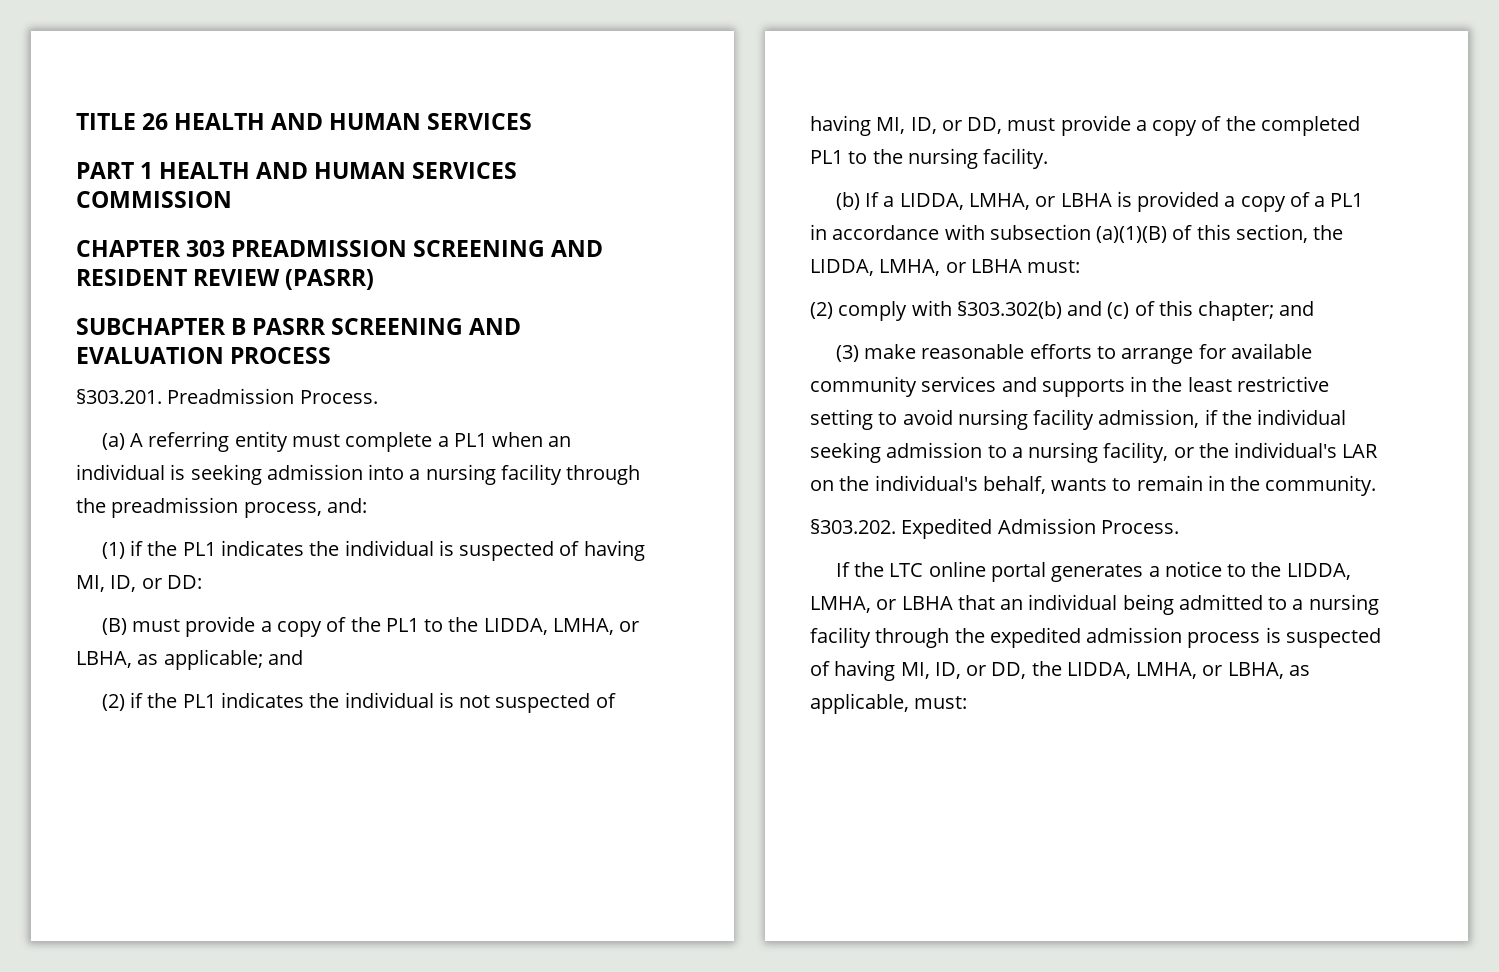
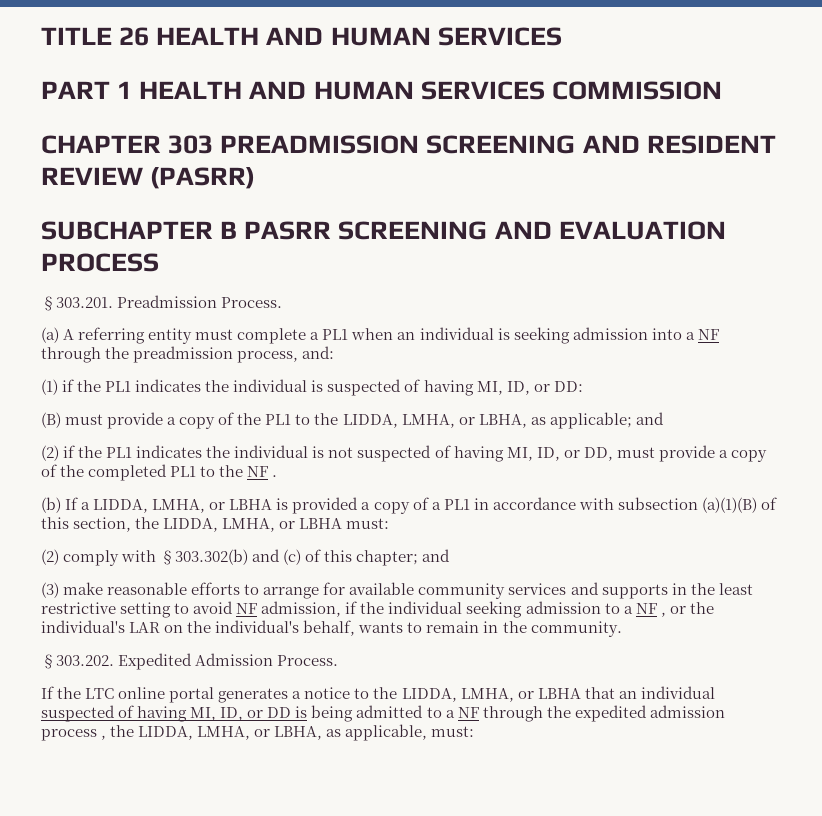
- (a) A referring entity must complete a PL1 when an individual is seeking admission into a nursing facility through the preadmission process, and:
+ (a) A referring entity must complete a PL1 when an individual is seeking admission into a NF through the preadmission process, and:
- (2) if the PL1 indicates the individual is not suspected of having MI, ID, or DD, must provide a copy of the completed PL1 to the nursing facility.
+ (2) if the PL1 indicates the individual is not suspected of having MI, ID, or DD, must provide a copy of the completed PL1 to the NF .
- (3) make reasonable efforts to arrange for available community services and supports in the least restrictive setting to avoid nursing facility admission, if the individual seeking admission to a nursing facility, or the individual's LAR on the individual's behalf, wants to remain in the community.
+ (3) make reasonable efforts to arrange for available community services and supports in the least restrictive setting to avoid NF admission, if the individual seeking admission to a NF , or the individual's LAR on the individual's behalf, wants to remain in the community.
- If the LTC online portal generates a notice to the LIDDA, LMHA, or LBHA that an individual being admitted to a nursing facility through the expedited admission process is suspected of having MI, ID, or DD, the LIDDA, LMHA, or LBHA, as applicable, must:
+ If the LTC online portal generates a notice to the LIDDA, LMHA, or LBHA that an individual suspected of having MI, ID, or DD is being admitted to a NF through the expedited admission process , the LIDDA, LMHA, or LBHA, as applicable, must:

